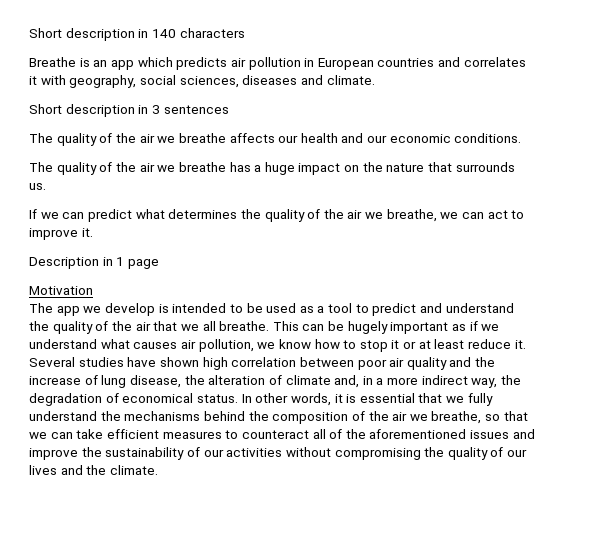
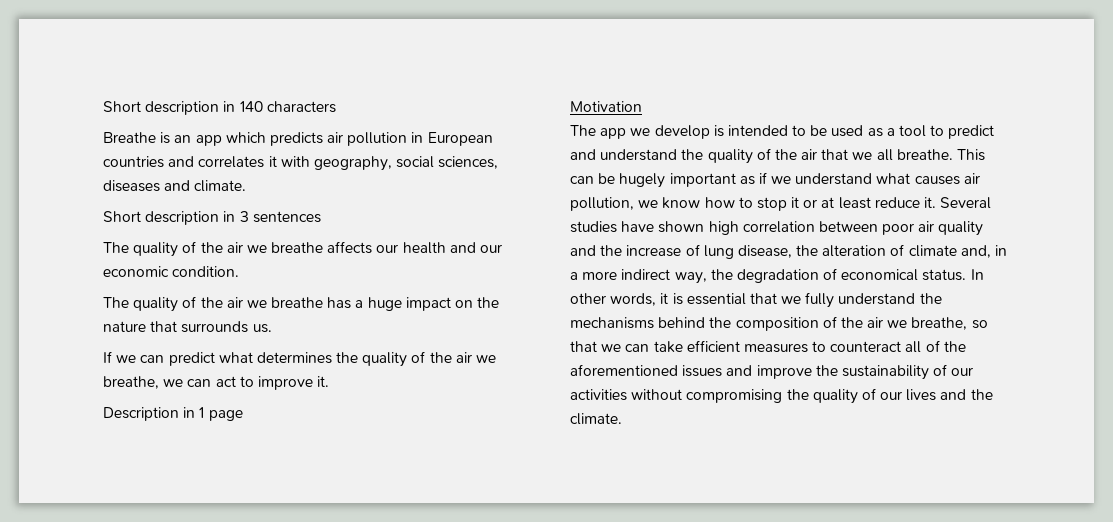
- The quality of the air we breathe affects our health and our economic conditions.
+ The quality of the air we breathe affects our health and our economic condition.

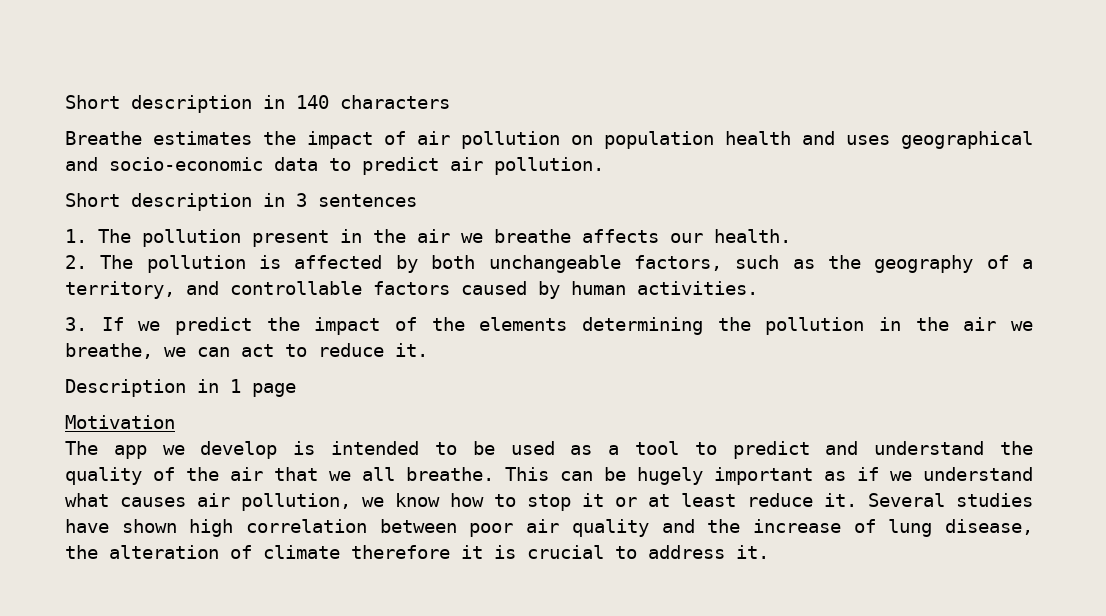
- Breathe is an app which predicts air pollution in European countries and correlates it with geography, social sciences, diseases and climate.
+ Breathe estimates the impact of air pollution on population health and uses geographical and socio-economic data to predict air pollution.
- The quality of the air we breathe affects our health and our economic condition.
- The quality of the air we breathe has a huge impact on the nature that surrounds us.
- If we can predict what determines the quality of the air we breathe, we can act to improve it.
+ 1. The pollution present in the air we breathe affects our health.
+ 2. The pollution is affected by both unchangeable factors, such as the geography of a territory, and controllable factors caused by human activities.
+ 3. If we predict the impact of the elements determining the pollution in the air we breathe, we can act to reduce it.
- Several studies have shown high correlation between poor air quality and the increase of lung disease, the alteration of climate and, in a more indirect way, the degradation of economical status. In other words, it is essential that we fully understand the mechanisms behind the composition of the air we breathe, so that we can take efficient measures to counteract all of the aforementioned issues and improve the sustainability of our activities without compromising the quality of our lives and the climate.
+ Several studies have shown high correlation between poor air quality and the increase of lung disease, the alteration of climate therefore it is crucial to address it.

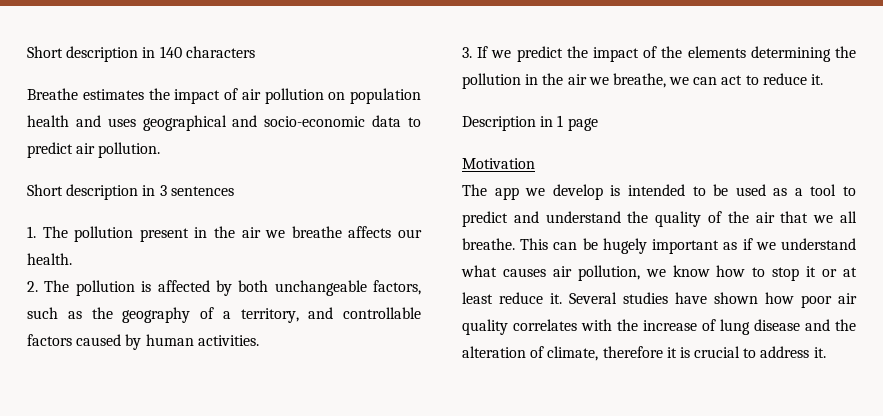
- Several studies have shown high correlation between poor air quality and the increase of lung disease, the alteration of climate therefore it is crucial to address it.
+ Several studies have shown how poor air quality correlates with the increase of lung disease and the alteration of climate, therefore it is crucial to address it.

